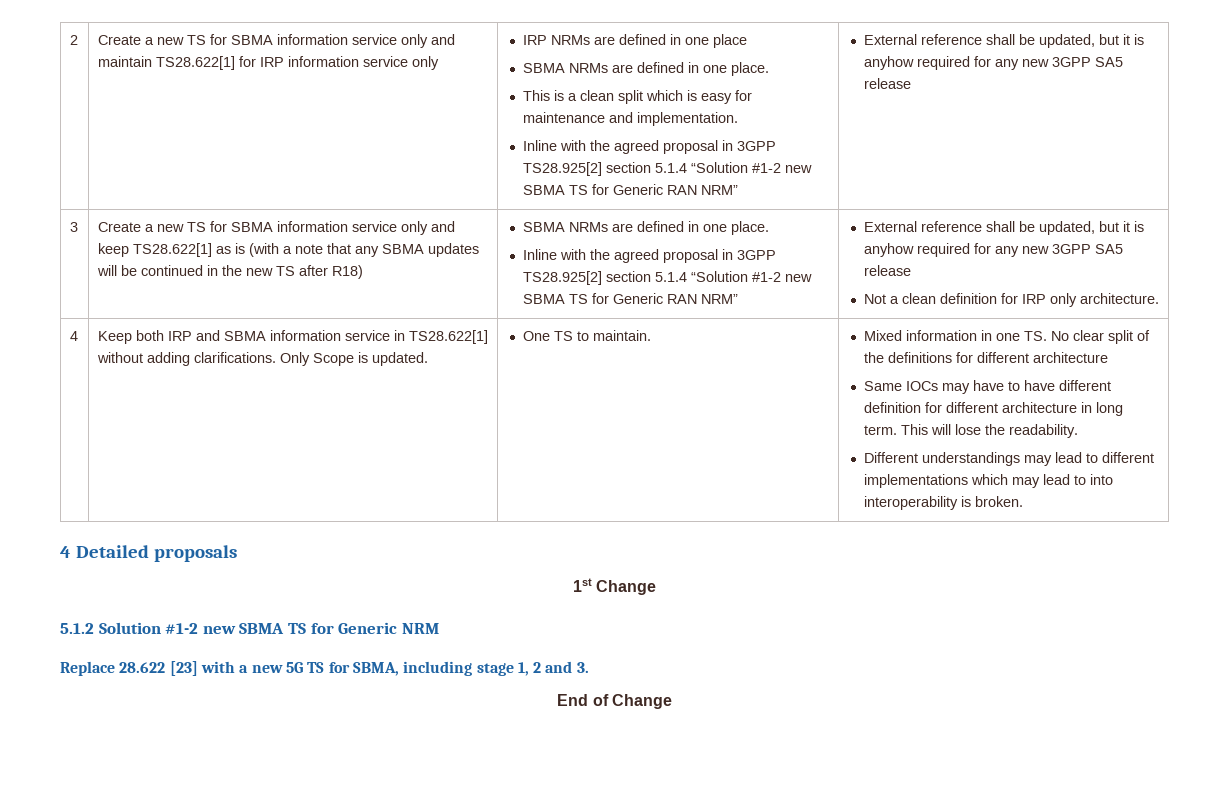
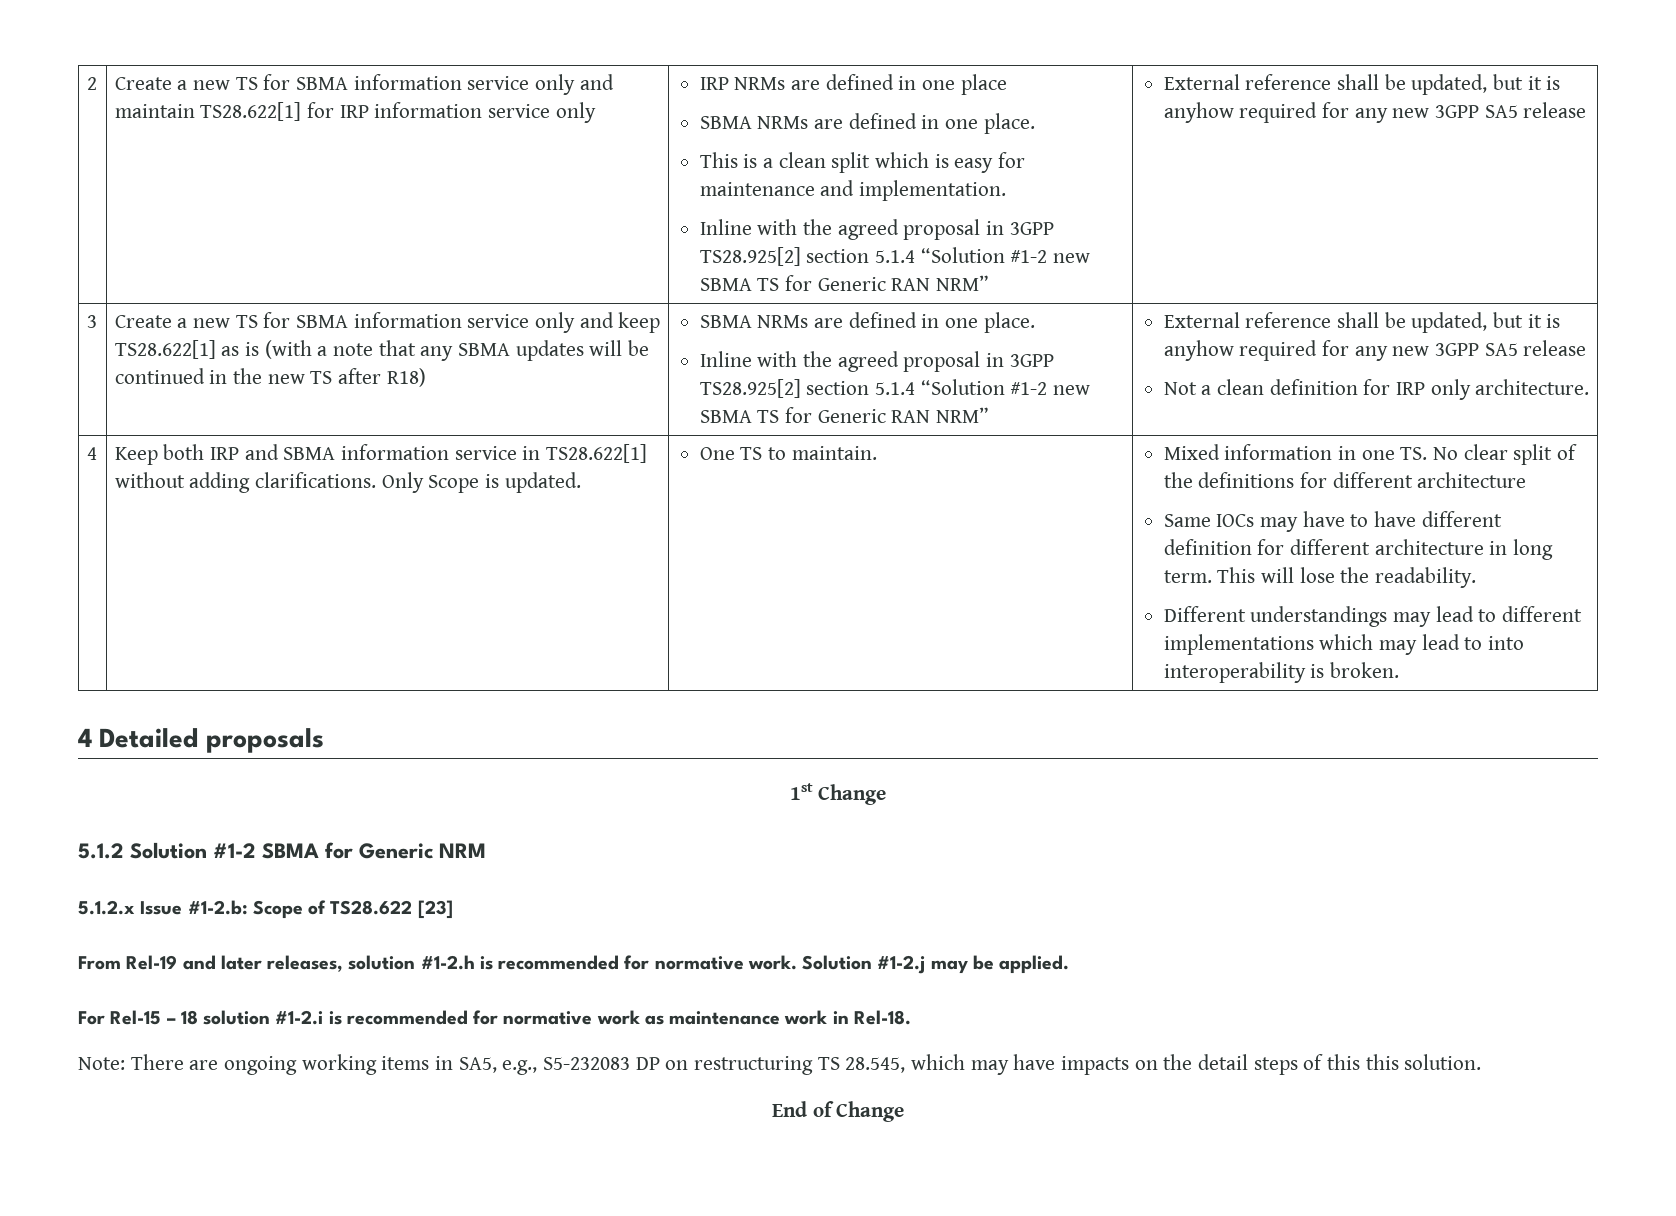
- 5.1.2 Solution #1-2 new SBMA TS for Generic NRM
+ 5.1.2 Solution #1-2 SBMA for Generic NRM
- Replace 28.622 [23] with a new 5G TS for SBMA, including stage 1, 2 and 3.
+ 5.1.2.x Issue #1-2.b: Scope of TS28.622 [23]
+ From Rel-19 and later releases, solution #1-2.h is recommended for normative work. Solution #1-2.j may be applied.
+ For Rel-15 – 18 solution #1-2.i is recommended for normative work as maintenance work in Rel-18.
+ Note: There are ongoing working items in SA5, e.g., S5-232083 DP on restructuring TS 28.545, which may have impacts on the detail steps of this this solution.

